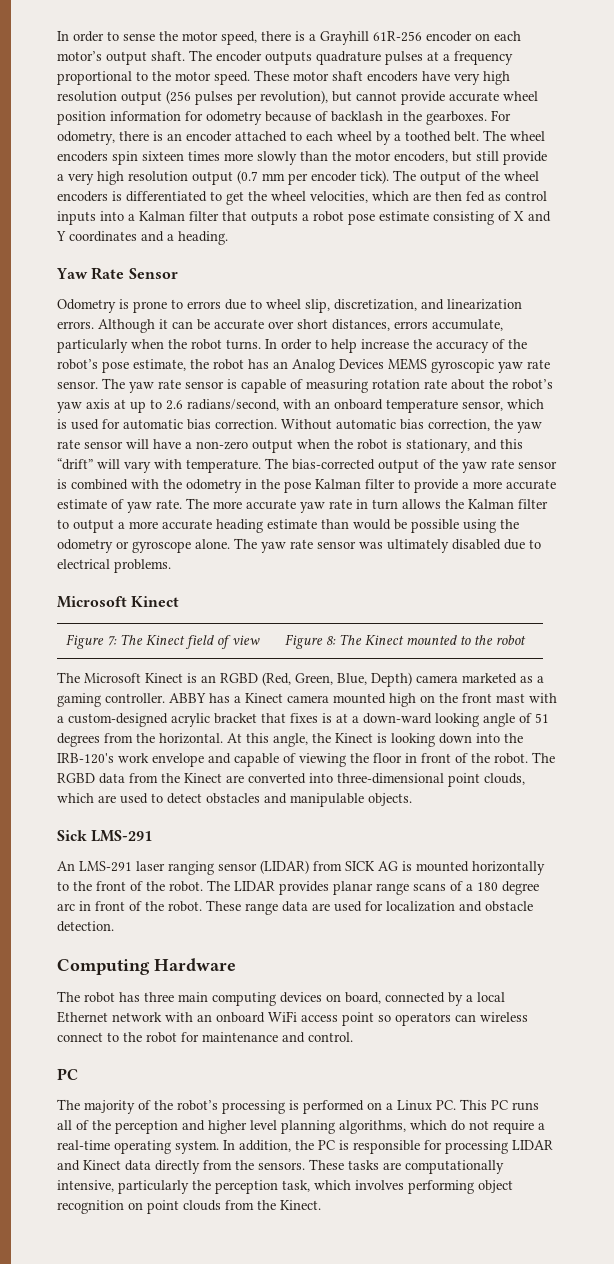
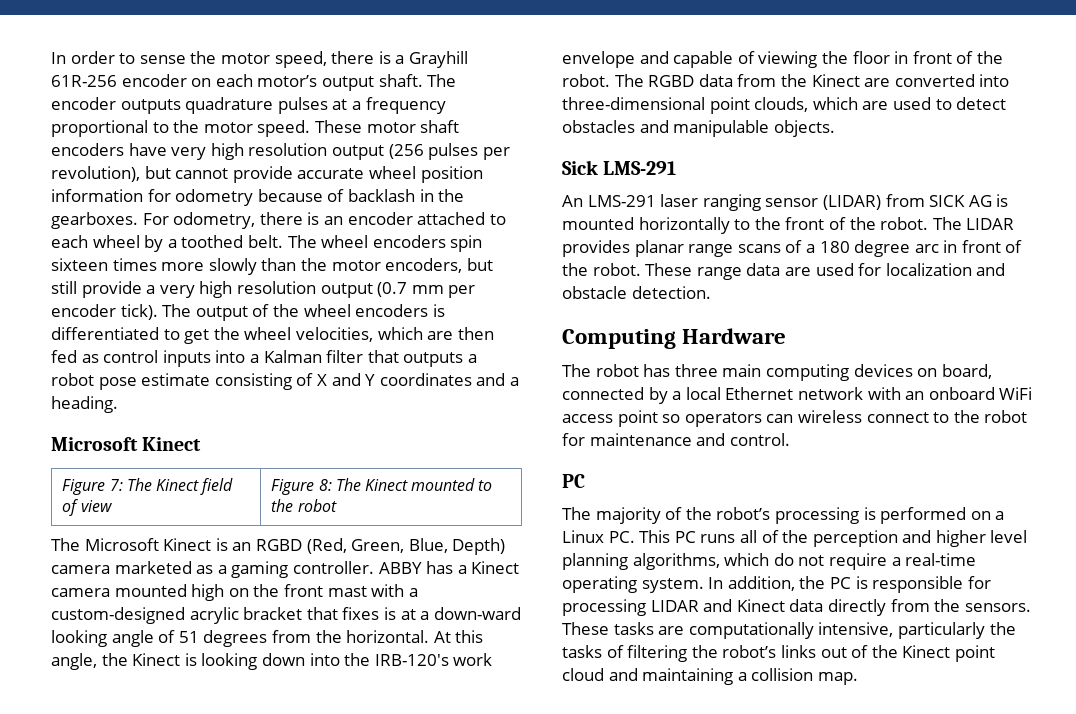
- Yaw Rate Sensor
- Odometry is prone to errors due to wheel slip, discretization, and linearization errors. Although it can be accurate over short distances, errors accumulate, particularly when the robot turns. In order to help increase the accuracy of the robot’s pose estimate, the robot has an Analog Devices MEMS gyroscopic yaw rate sensor. The yaw rate sensor is capable of measuring rotation rate about the robot’s yaw axis at up to 2.6 radians/second, with an onboard temperature sensor, which is used for automatic bias correction. Without automatic bias correction, the yaw rate sensor will have a non-zero output when the robot is stationary, and this “drift” will vary with temperature. The bias-corrected output of the yaw rate sensor is combined with the odometry in the pose Kalman filter to provide a more accurate estimate of yaw rate. The more accurate yaw rate in turn allows the Kalman filter to output a more accurate heading estimate than would be possible using the odometry or gyroscope alone. The yaw rate sensor was ultimately disabled due to electrical problems.
- These tasks are computationally intensive, particularly the perception task, which involves performing object recognition on point clouds from the Kinect.
+ These tasks are computationally intensive, particularly the tasks of filtering the robot’s links out of the Kinect point cloud and maintaining a collision map.

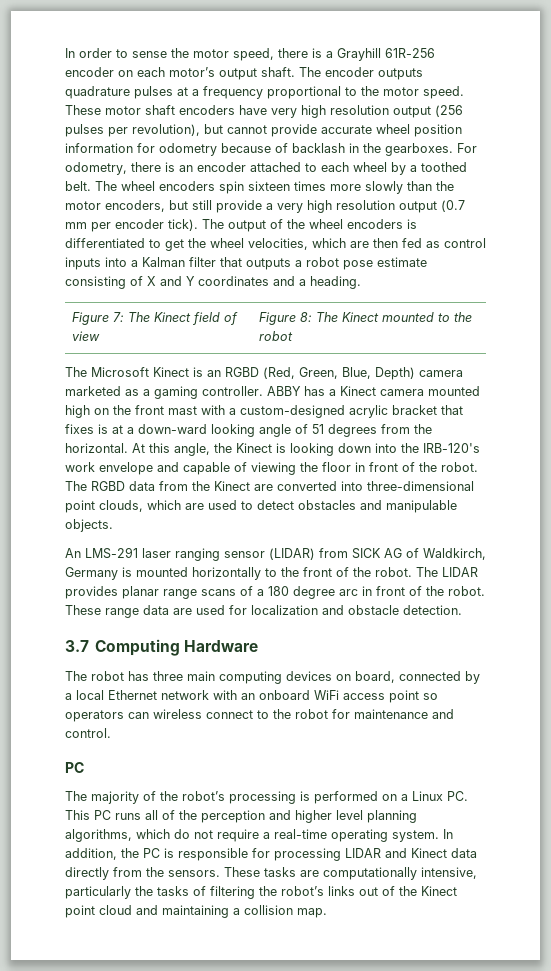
  The output of the wheel encoders is differentiated to get the wheel velocities, which are then fed as control inputs into a Kalman filter that outputs a robot pose estimate consisting of X and Y coordinates and a heading.
- Microsoft Kinect
- Sick LMS-291
- An LMS-291 laser ranging sensor (LIDAR) from SICK AG is mounted horizontally to the front of the robot.
+ An LMS-291 laser ranging sensor (LIDAR) from SICK AG of Waldkirch, Germany is mounted horizontally to the front of the robot.
- Computing Hardware
+ 3.7 Computing Hardware

